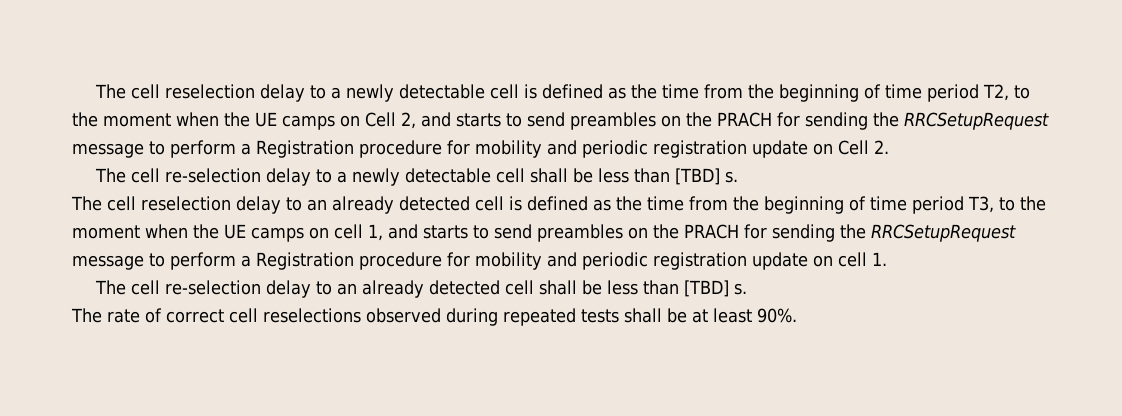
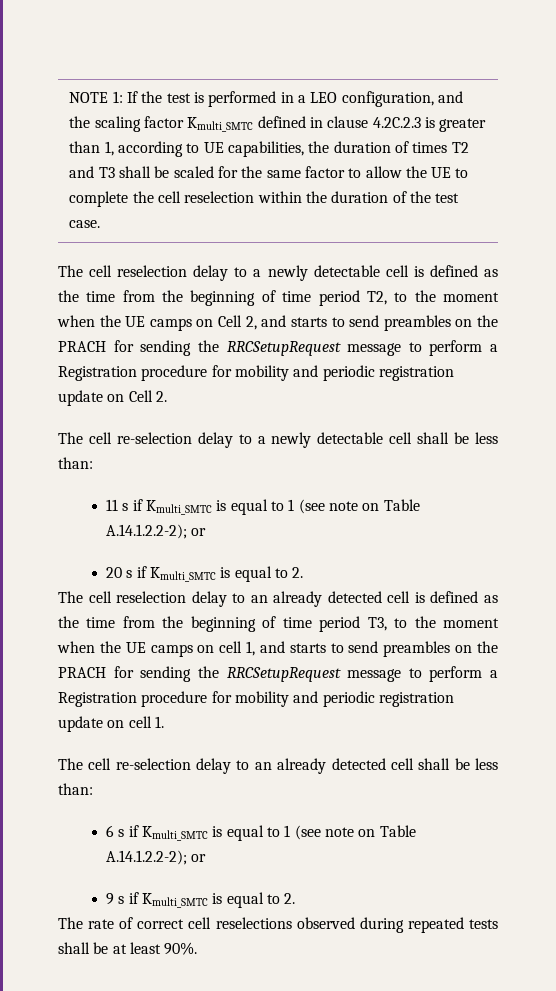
+ NOTE 1: If the test is performed in a LEO configuration, and the scaling factor Kmulti_SMTC defined in clause 4.2C.2.3 is greater than 1, according to UE capabilities, the duration of times T2 and T3 shall be scaled for the same factor to allow the UE to complete the cell reselection within the duration of the test case.
- The cell re-selection delay to a newly detectable cell shall be less than [TBD] s.
+ The cell re-selection delay to a newly detectable cell shall be less than:
+ 11 s if Kmulti_SMTC is equal to 1 (see note on Table A.14.1.2.2-2); or
+ 20 s if Kmulti_SMTC is equal to 2.
- The cell re-selection delay to an already detected cell shall be less than [TBD] s.
+ The cell re-selection delay to an already detected cell shall be less than:
+ 6 s if Kmulti_SMTC is equal to 1 (see note on Table A.14.1.2.2-2); or
+ 9 s if Kmulti_SMTC is equal to 2.

